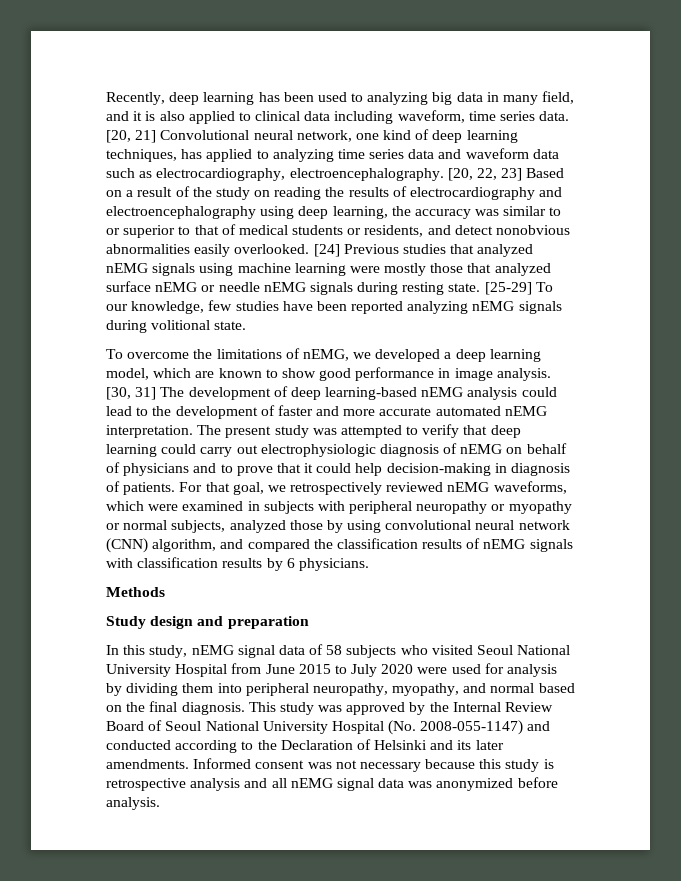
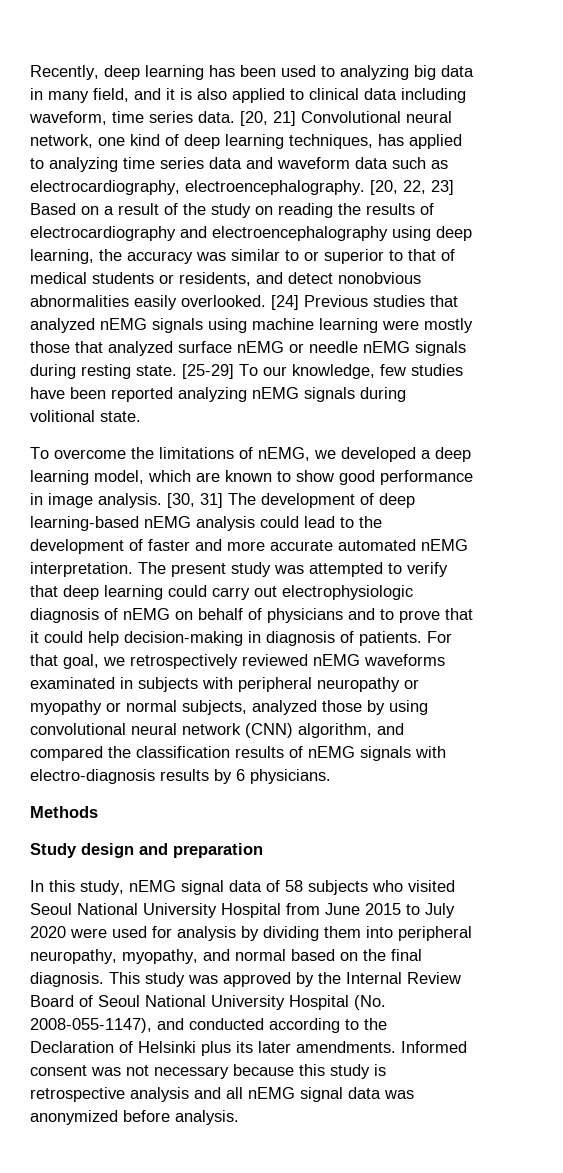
- For that goal, we retrospectively reviewed nEMG waveforms, which were examined in subjects with peripheral neuropathy or myopathy or normal subjects, analyzed those by using convolutional neural network (CNN) algorithm, and compared the classification results of nEMG signals with classification results by 6 physicians.
+ For that goal, we retrospectively reviewed nEMG waveforms examinated in subjects with peripheral neuropathy or myopathy or normal subjects, analyzed those by using convolutional neural network (CNN) algorithm, and compared the classification results of nEMG signals with electro-diagnosis results by 6 physicians.
- This study was approved by the Internal Review Board of Seoul National University Hospital (No. 2008-055-1147) and conducted according to the Declaration of Helsinki and its later amendments.
+ This study was approved by the Internal Review Board of Seoul National University Hospital (No. 2008-055-1147), and conducted according to the Declaration of Helsinki plus its later amendments.

